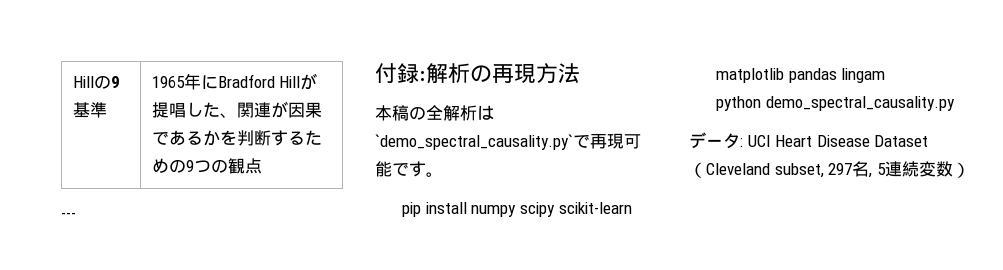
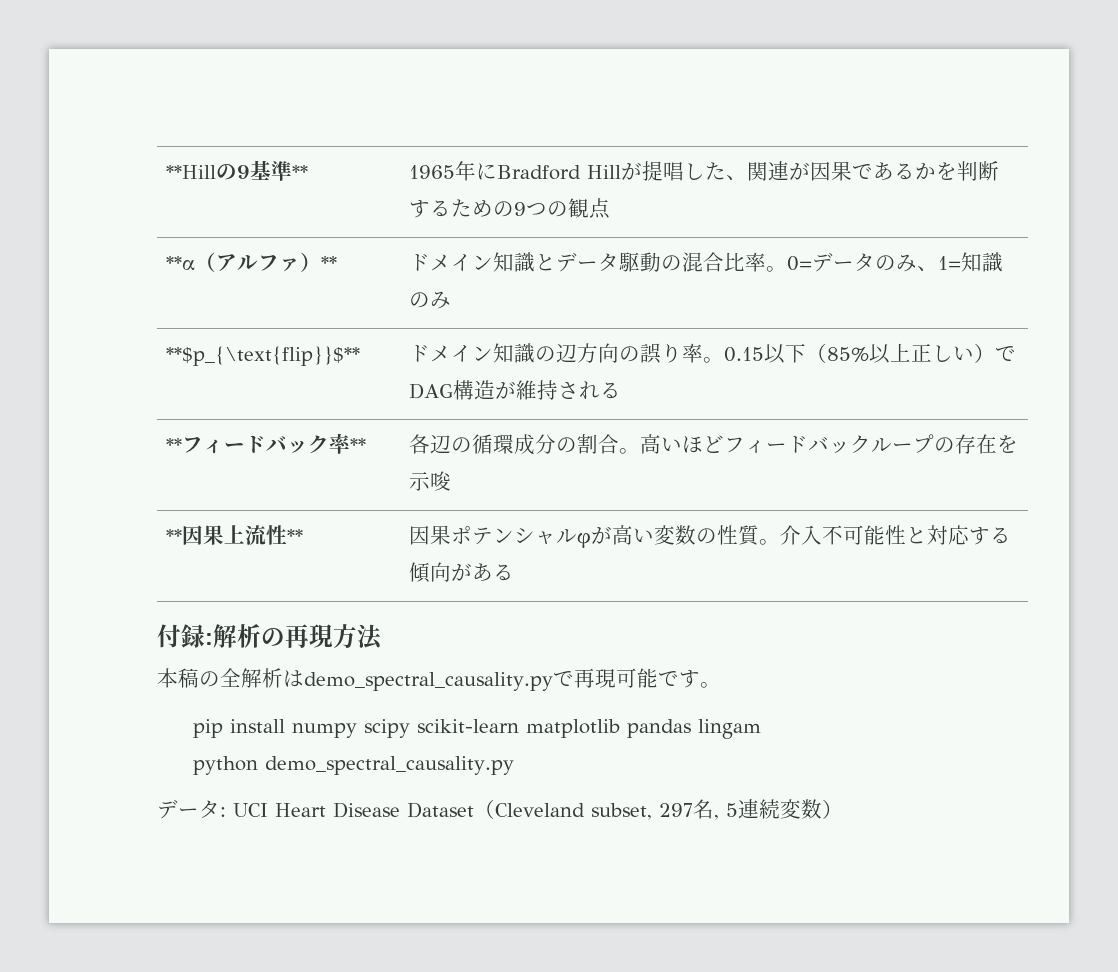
- Hillの9基準 | 1965年にBradford Hillが提唱した、関連が因果であるかを判断するための9つの観点
+ **Hillの9基準** | 1965年にBradford Hillが提唱した、関連が因果であるかを判断するための9つの観点
- ---
+ **α（アルファ）** | ドメイン知識とデータ駆動の混合比率。0=データのみ、1=知識のみ
+ **$p_{\text{flip}}$** | ドメイン知識の辺方向の誤り率。0.15以下（85%以上正しい）でDAG構造が維持される
+ **フィードバック率** | 各辺の循環成分の割合。高いほどフィードバックループの存在を示唆
+ **因果上流性** | 因果ポテンシャルφが高い変数の性質。介入不可能性と対応する傾向がある
- 本稿の全解析は`demo_spectral_causality.py`で再現可能です。
+ 本稿の全解析はdemo_spectral_causality.pyで再現可能です。

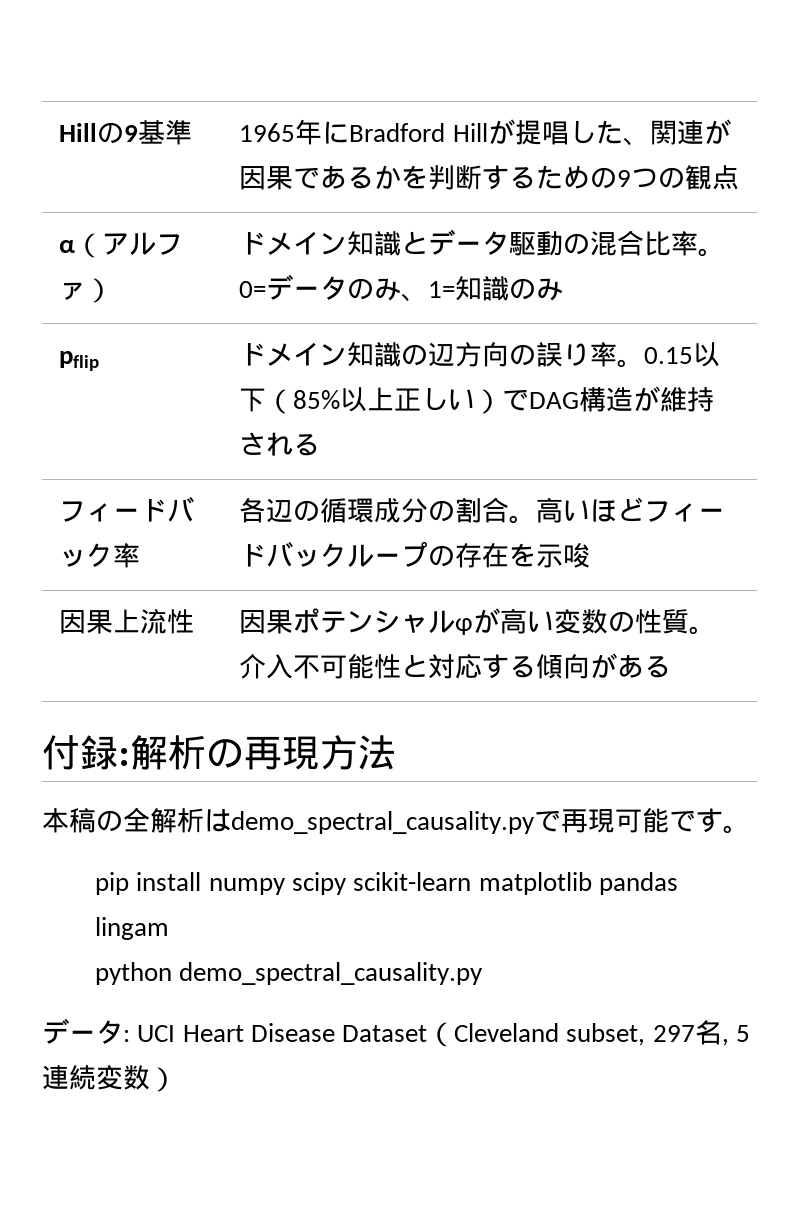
- **Hillの9基準** | 1965年にBradford Hillが提唱した、関連が因果であるかを判断するための9つの観点
+ Hillの9基準 | 1965年にBradford Hillが提唱した、関連が因果であるかを判断するための9つの観点
- **α（アルファ）** | ドメイン知識とデータ駆動の混合比率。0=データのみ、1=知識のみ
+ α（アルファ） | ドメイン知識とデータ駆動の混合比率。0=データのみ、1=知識のみ
- **$p_{\text{flip}}$** | ドメイン知識の辺方向の誤り率。0.15以下（85%以上正しい）でDAG構造が維持される
+ pflip | ドメイン知識の辺方向の誤り率。0.15以下（85%以上正しい）でDAG構造が維持される
- **フィードバック率** | 各辺の循環成分の割合。高いほどフィードバックループの存在を示唆
+ フィードバック率 | 各辺の循環成分の割合。高いほどフィードバックループの存在を示唆
- **因果上流性** | 因果ポテンシャルφが高い変数の性質。介入不可能性と対応する傾向がある
+ 因果上流性 | 因果ポテンシャルφが高い変数の性質。介入不可能性と対応する傾向がある

